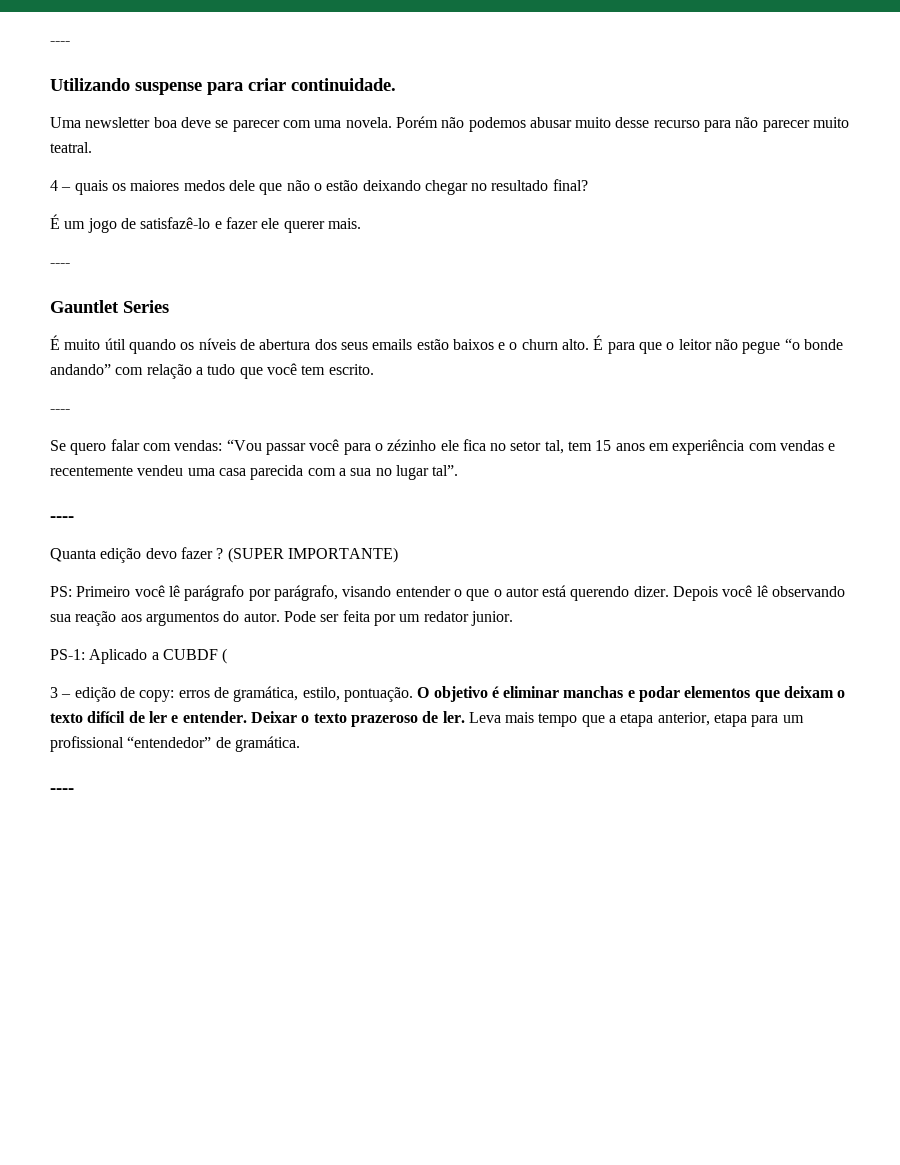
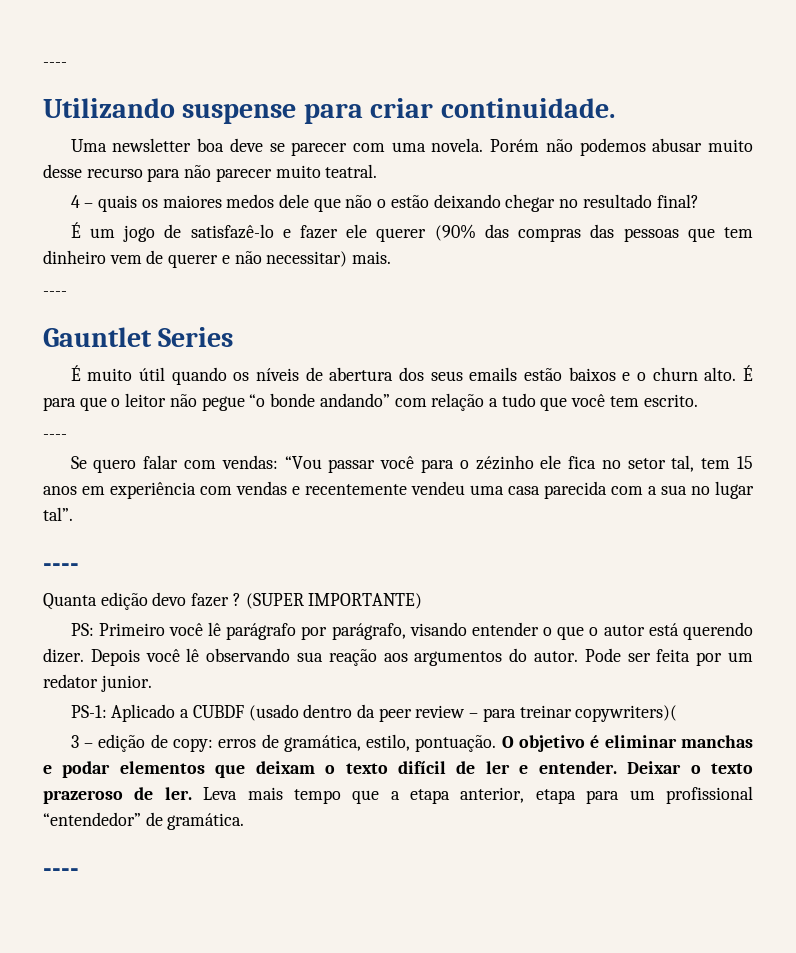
- É um jogo de satisfazê-lo e fazer ele querer mais.
+ É um jogo de satisfazê-lo e fazer ele querer (90% das compras das pessoas que tem dinheiro vem de querer e não necessitar) mais.
- PS-1: Aplicado a CUBDF (
+ PS-1: Aplicado a CUBDF (usado dentro da peer review – para treinar copywriters)(

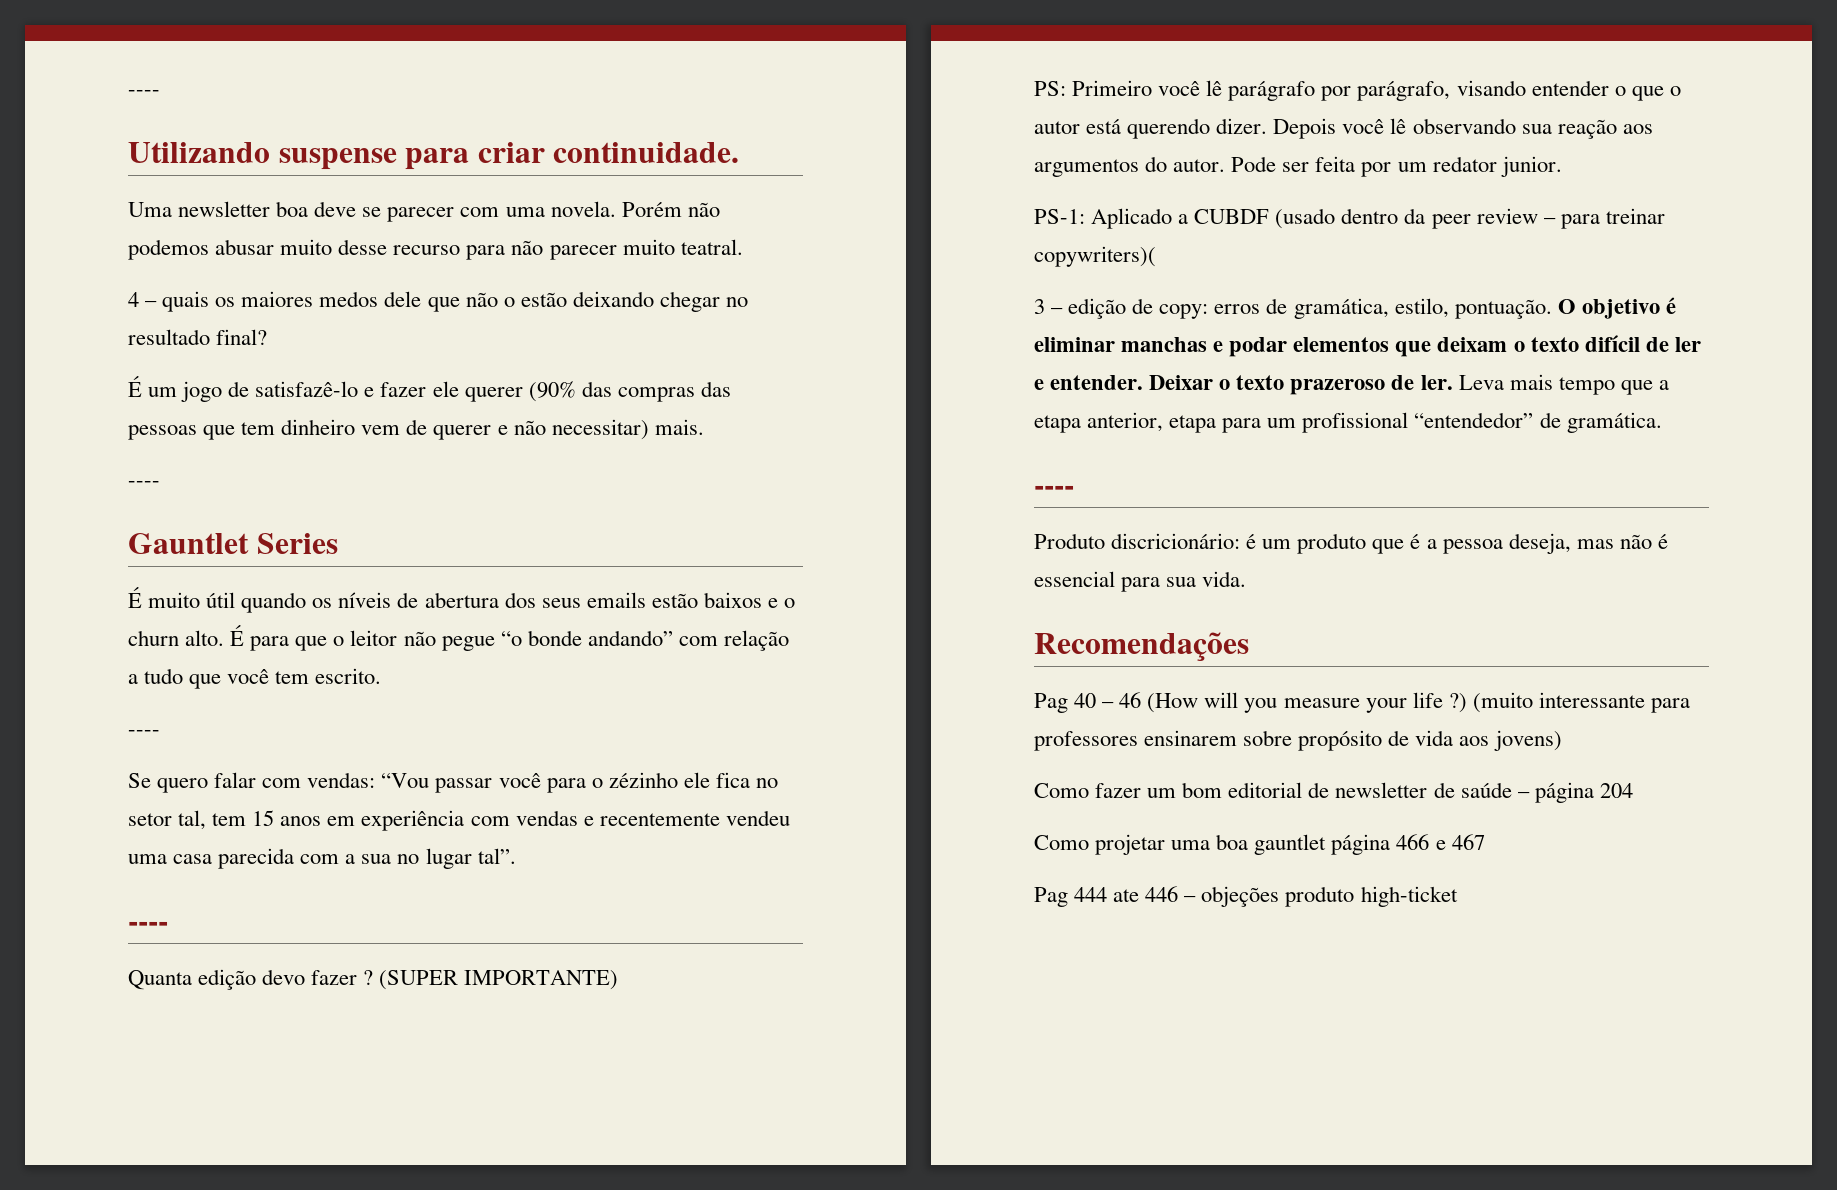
+ Produto discricionário: é um produto que é a pessoa deseja, mas não é essencial para sua vida.
+ Recomendações
+ Pag 40 – 46 (How will you measure your life ?) (muito interessante para professores ensinarem sobre propósito de vida aos jovens)
+ Como fazer um bom editorial de newsletter de saúde – página 204
+ Como projetar uma boa gauntlet página 466 e 467
+ Pag 444 ate 446 – objeções produto high-ticket

